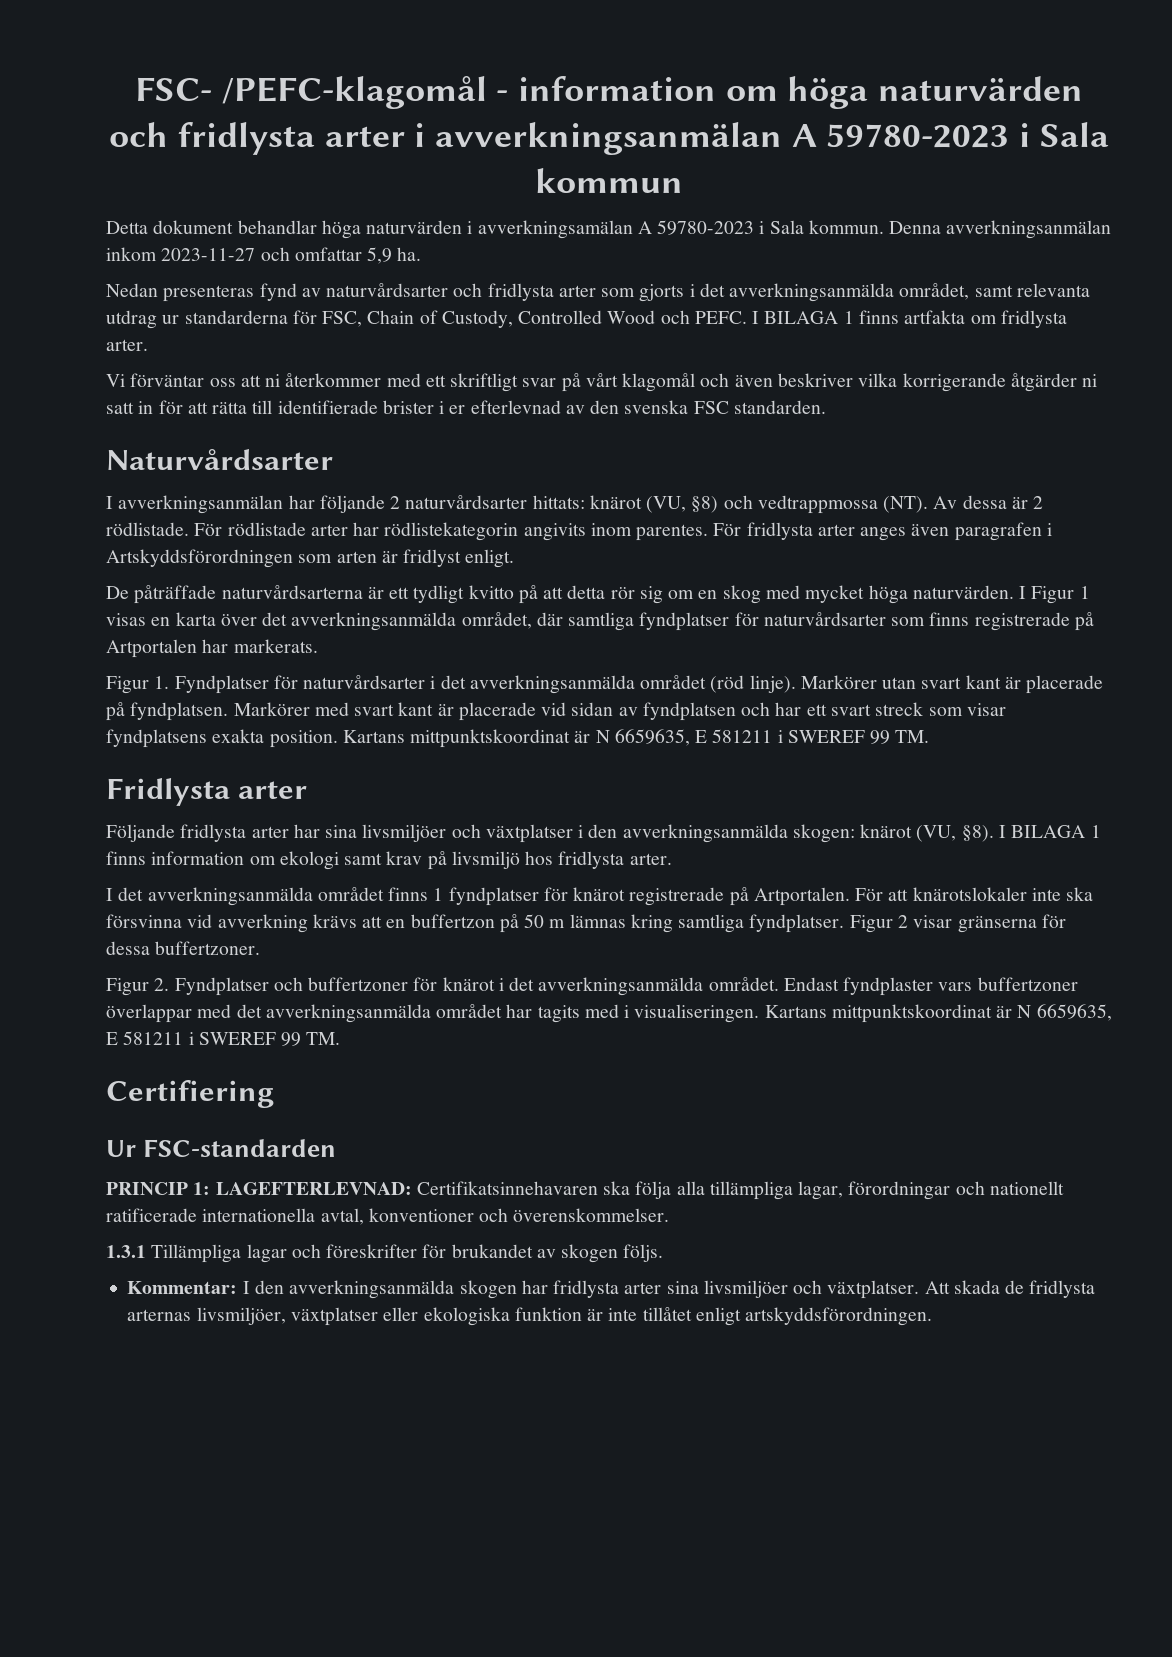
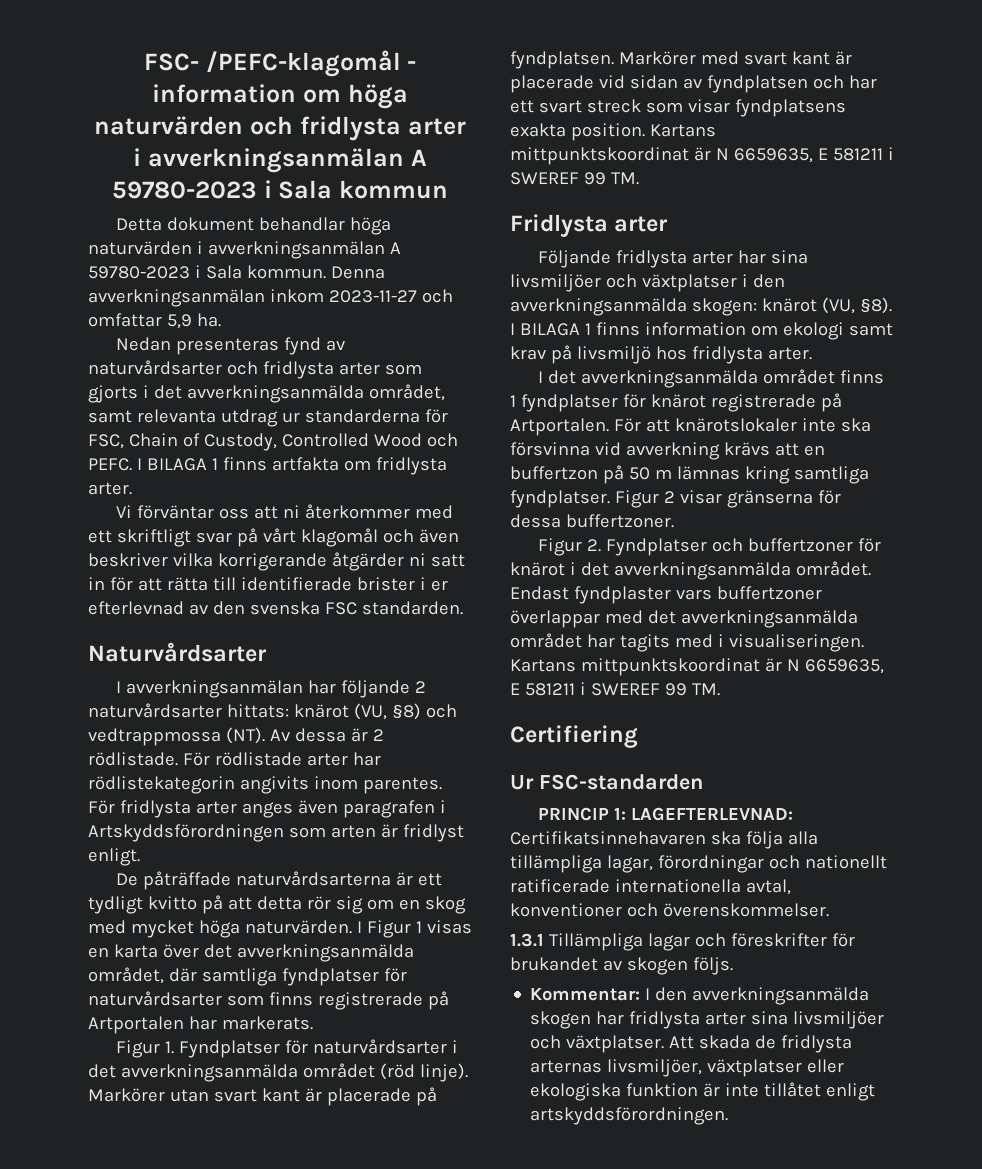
- Detta dokument behandlar höga naturvärden i avverkningsamälan A 59780-2023 i Sala kommun.
+ Detta dokument behandlar höga naturvärden i avverkningsanmälan A 59780-2023 i Sala kommun.

